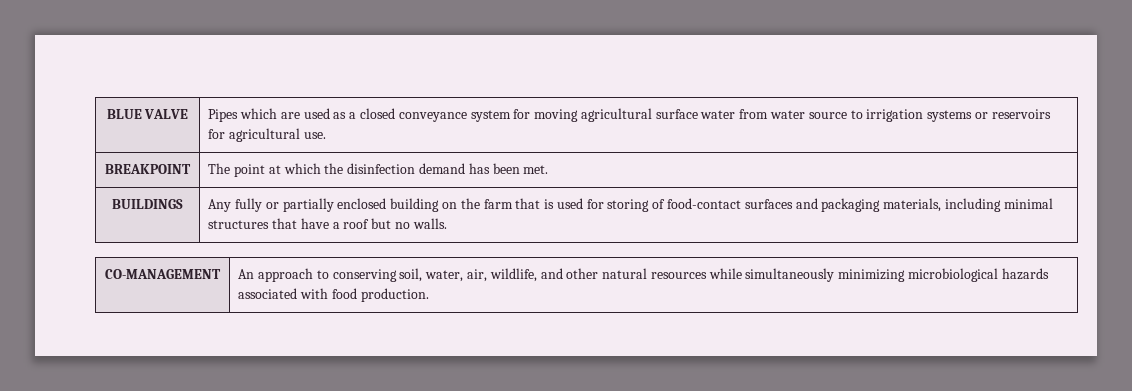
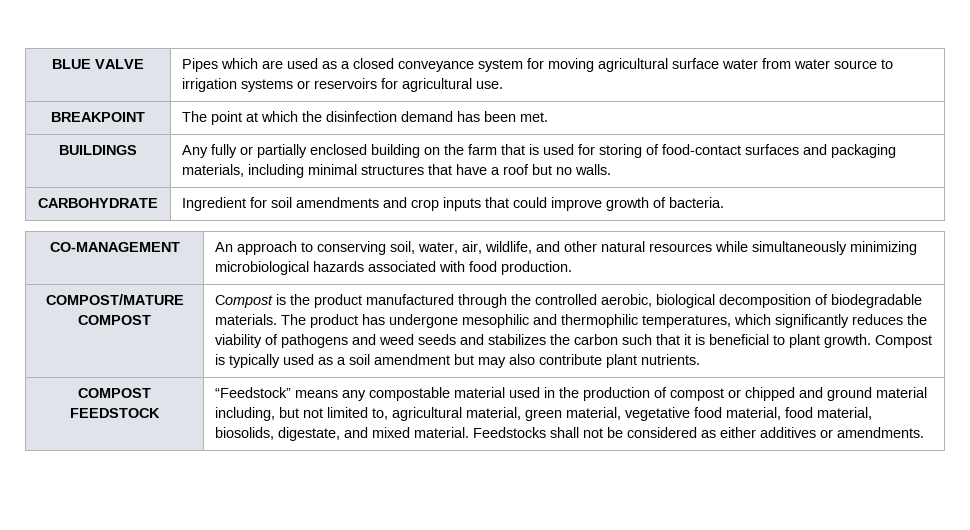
+ CARBOHYDRATE | Ingredient for soil amendments and crop inputs that could improve growth of bacteria.
+ COMPOST/MATURE COMPOST | Compost is the product manufactured through the controlled aerobic, biological decomposition of biodegradable materials. The product has undergone mesophilic and thermophilic temperatures, which significantly reduces the viability of pathogens and weed seeds and stabilizes the carbon such that it is beneficial to plant growth. Compost is typically used as a soil amendment but may also contribute plant nutrients.
+ COMPOST FEEDSTOCK | “Feedstock” means any compostable material used in the production of compost or chipped and ground material including, but not limited to, agricultural material, green material, vegetative food material, food material, biosolids, digestate, and mixed material. Feedstocks shall not be considered as either additives or amendments.

